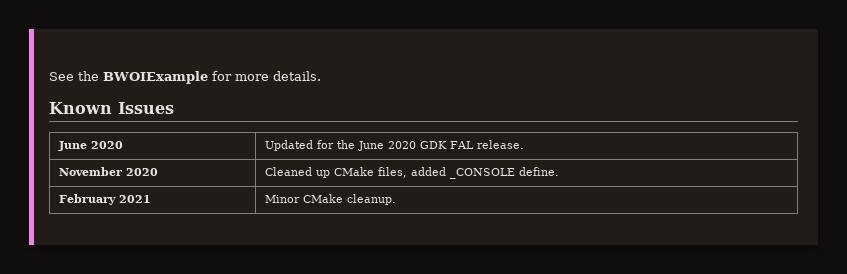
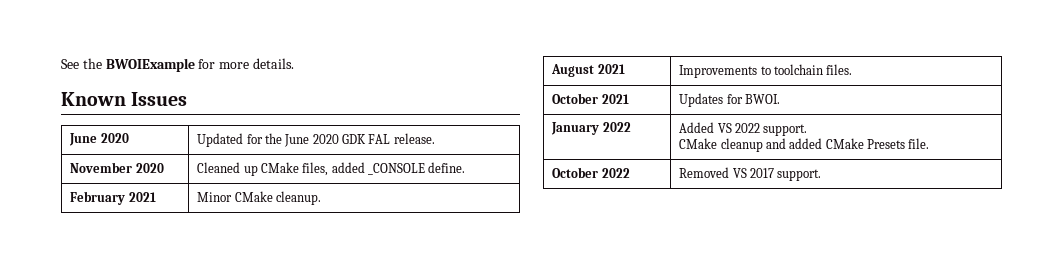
+ August 2021 | Improvements to toolchain files.
+ October 2021 | Updates for BWOI.
+ January 2022 | Added VS 2022 support.
+ CMake cleanup and added CMake Presets file.
+ October 2022 | Removed VS 2017 support.

